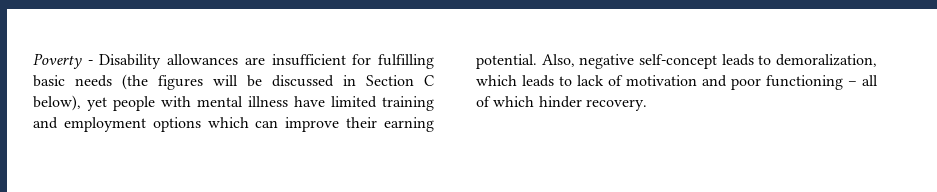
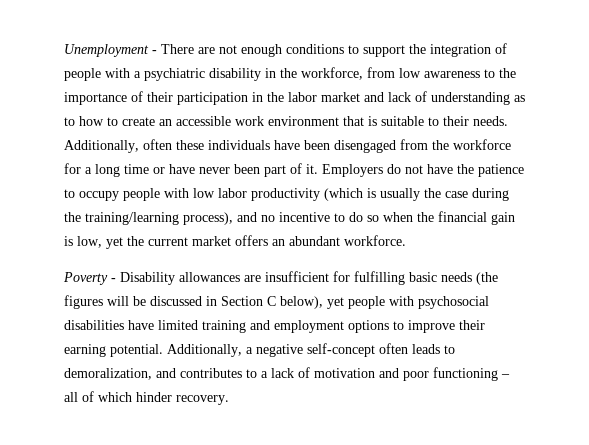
+ Unemployment - There are not enough conditions to support the integration of people with a psychiatric disability in the workforce, from low awareness to the importance of their participation in the labor market and lack of understanding as to how to create an accessible work environment that is suitable to their needs. Additionally, often these individuals have been disengaged from the workforce for a long time or have never been part of it. Employers do not have the patience to occupy people with low labor productivity (which is usually the case during the training/learning process), and no incentive to do so when the financial gain is low, yet the current market offers an abundant workforce.
- Poverty - Disability allowances are insufficient for fulfilling basic needs (the figures will be discussed in Section C below), yet people with mental illness have limited training and employment options which can improve their earning potential.
+ Poverty - Disability allowances are insufficient for fulfilling basic needs (the figures will be discussed in Section C below), yet people with psychosocial disabilities have limited training and employment options to improve their earning potential.
- Also, negative self-concept leads to demoralization, which leads to lack of motivation and poor functioning – all of which hinder recovery.
+ Additionally, a negative self-concept often leads to demoralization, and contributes to a lack of motivation and poor functioning – all of which hinder recovery.

